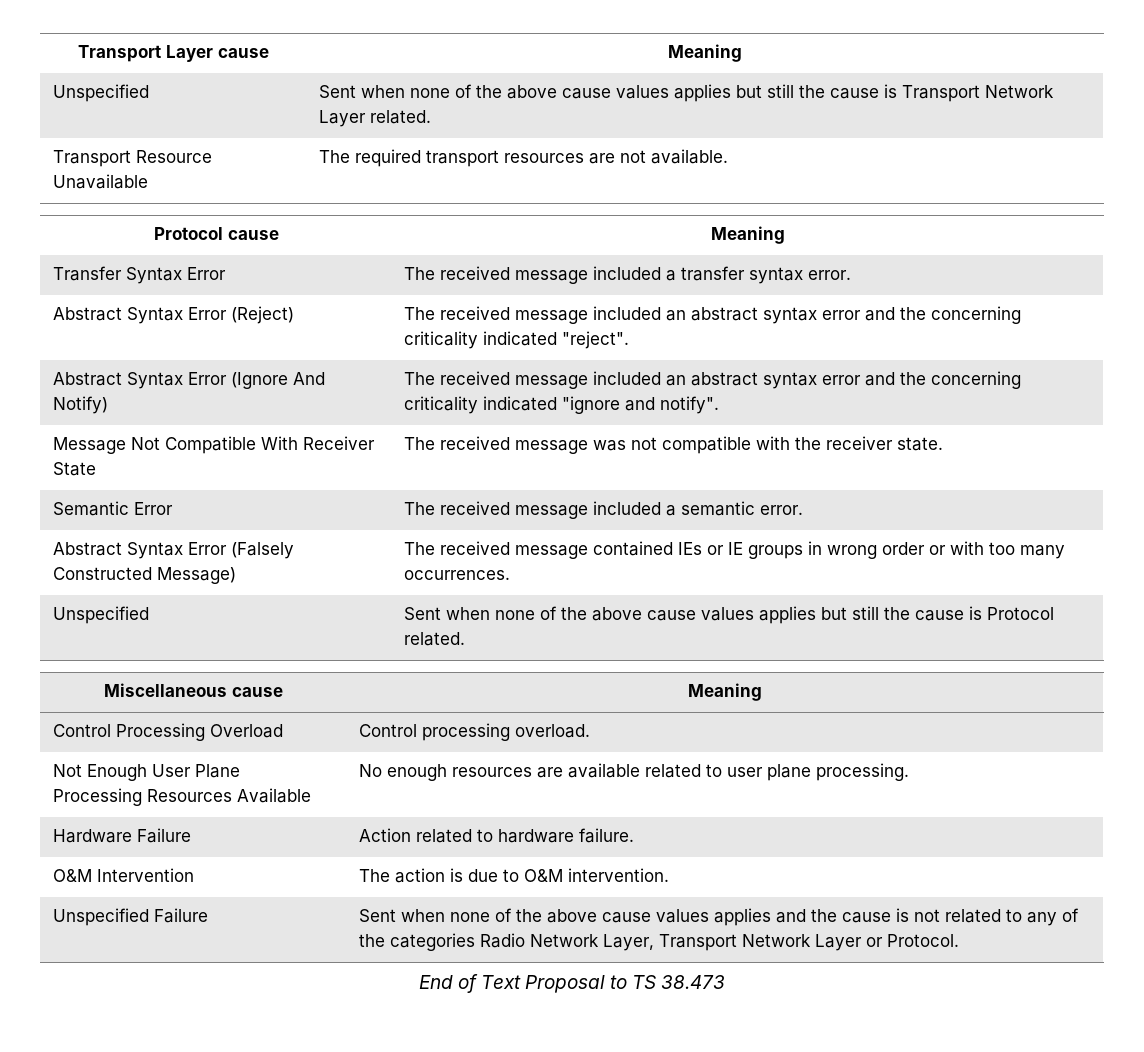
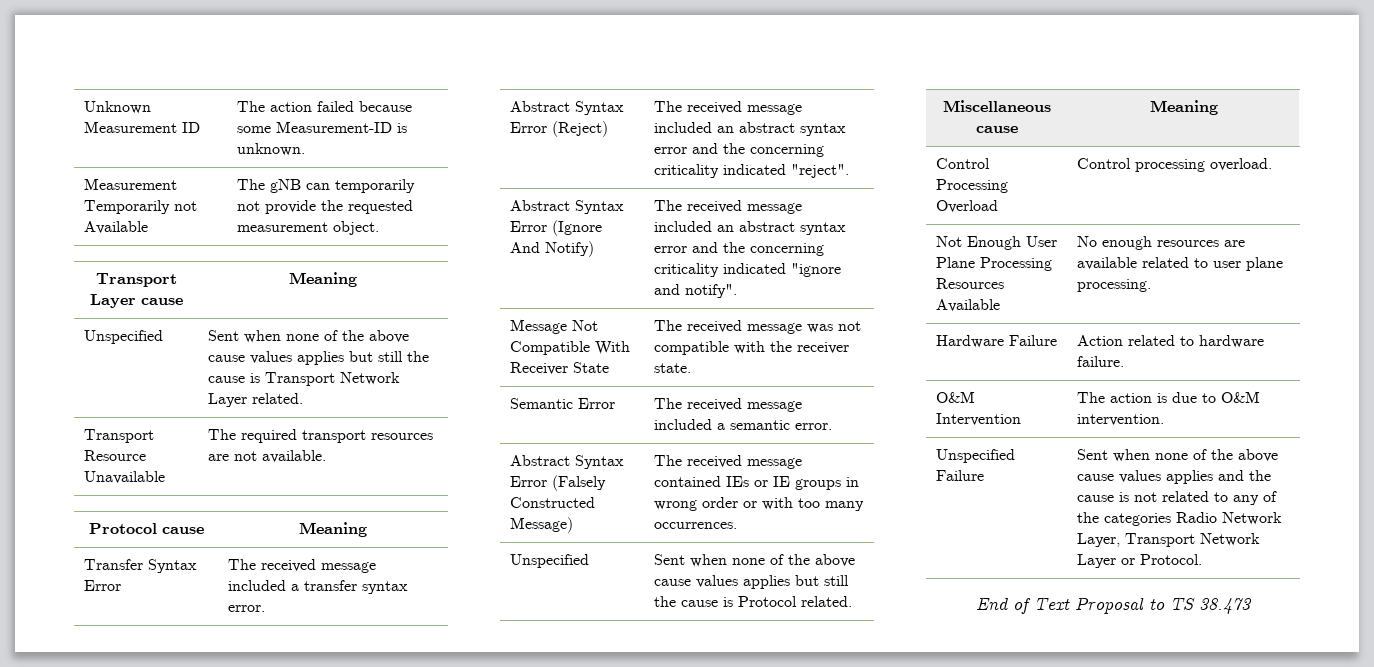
+ Unknown Measurement ID | The action failed because some Measurement-ID is unknown.
+ Measurement Temporarily not Available | The gNB can temporarily not provide the requested measurement object.

